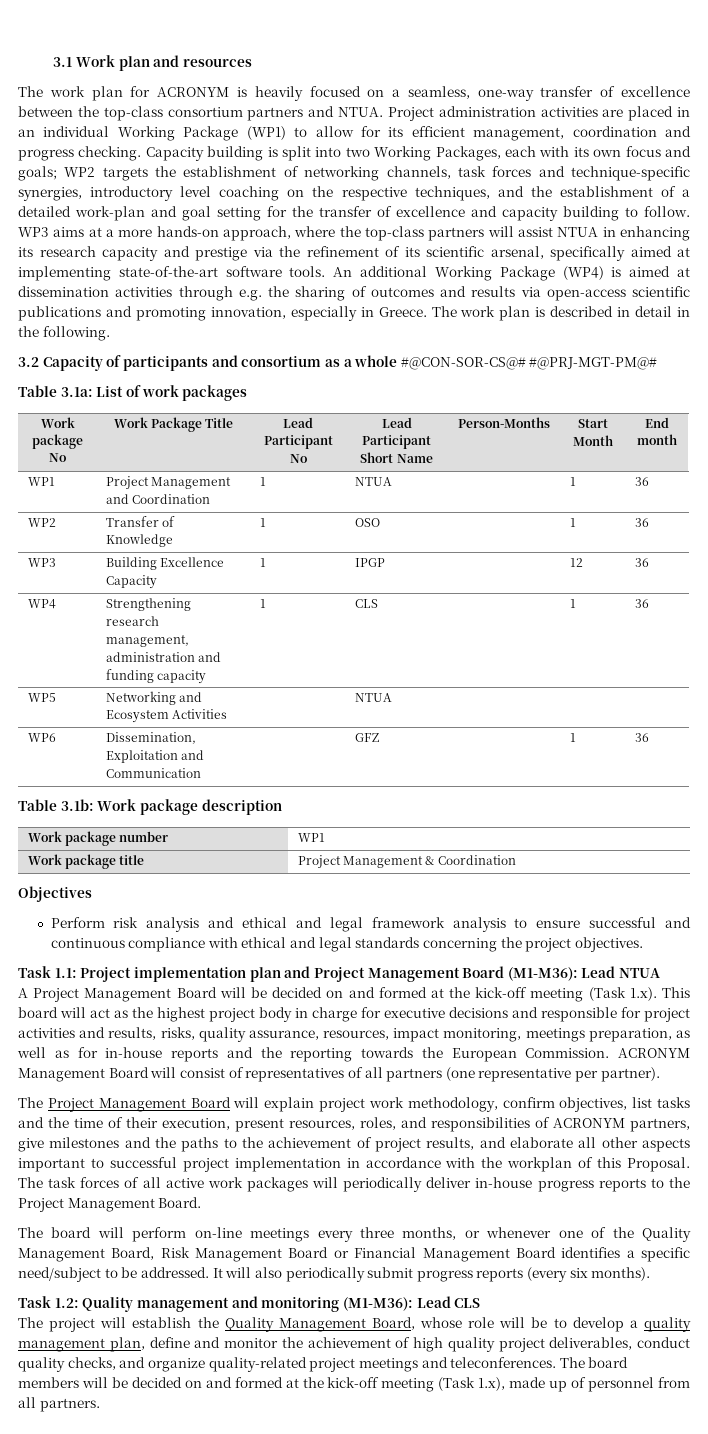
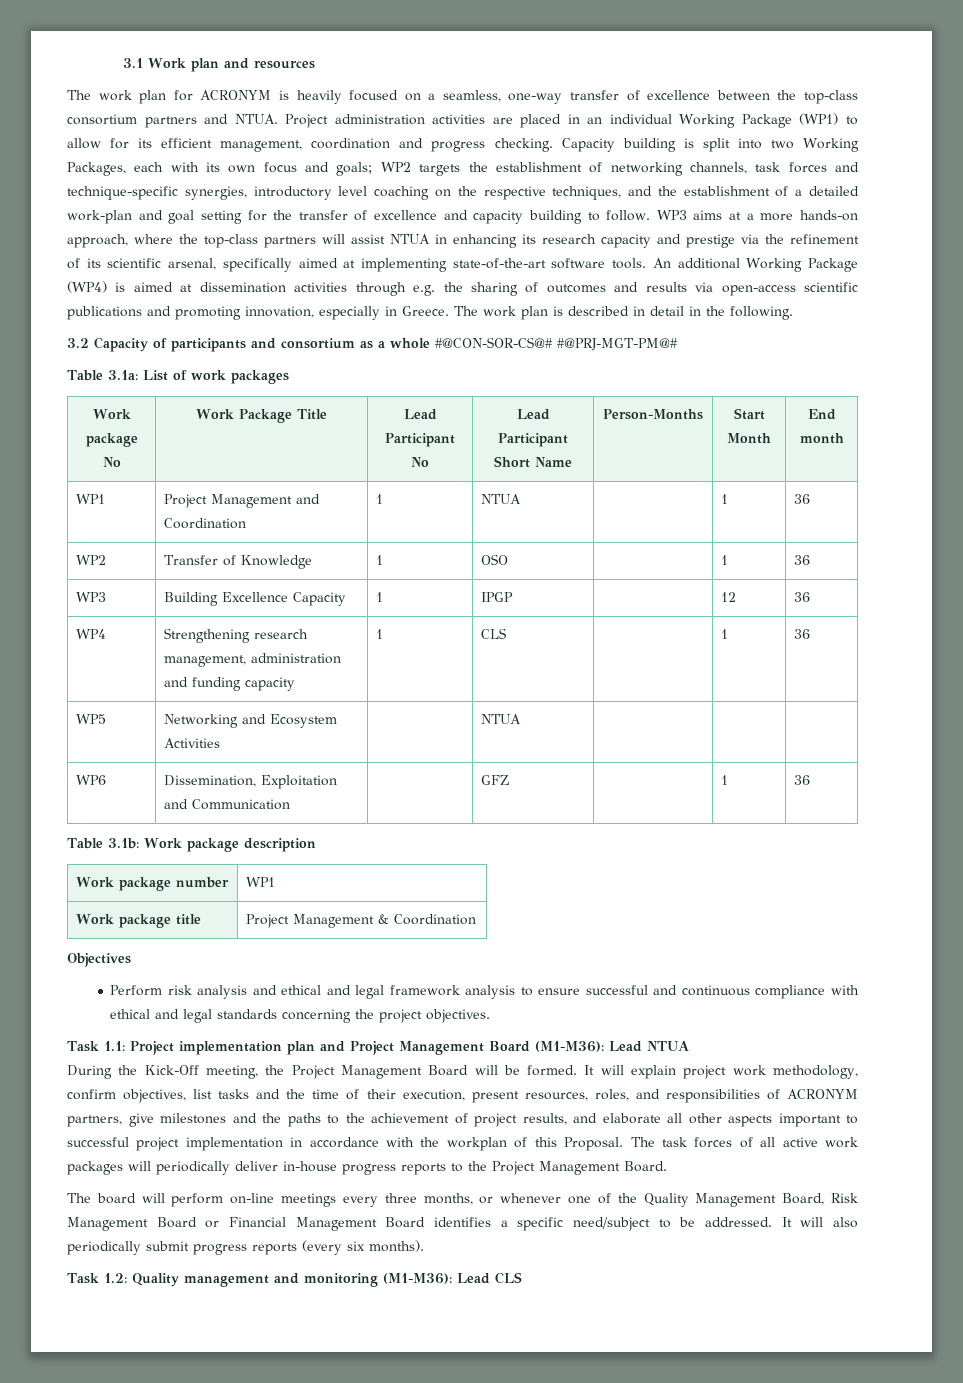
- A Project Management Board will be decided on and formed at the kick-off meeting (Task 1.x). This board will act as the highest project body in charge for executive decisions and responsible for project activities and results, risks, quality assurance, resources, impact monitoring, meetings preparation, as well as for in-house reports and the reporting towards the European Commission. ACRONYM Management Board will consist of representatives of all partners (one representative per partner).
- The Project Management Board will explain project work methodology, confirm objectives, list tasks and the time of their execution, present resources, roles, and responsibilities of ACRONYM partners, give milestones and the paths to the achievement of project results, and elaborate all other aspects important to successful project implementation in accordance with the workplan of this Proposal.
+ During the Kick-Off meeting, the Project Management Board will be formed. It will explain project work methodology, confirm objectives, list tasks and the time of their execution, present resources, roles, and responsibilities of ACRONYM partners, give milestones and the paths to the achievement of project results, and elaborate all other aspects important to successful project implementation in accordance with the workplan of this Proposal.
- The project will establish the Quality Management Board, whose role will be to develop a quality management plan, define and monitor the achievement of high quality project deliverables, conduct quality checks, and organize quality-related project meetings and teleconferences. The board members will be decided on and formed at the kick-off meeting (Task 1.x), made up of personnel from all partners.

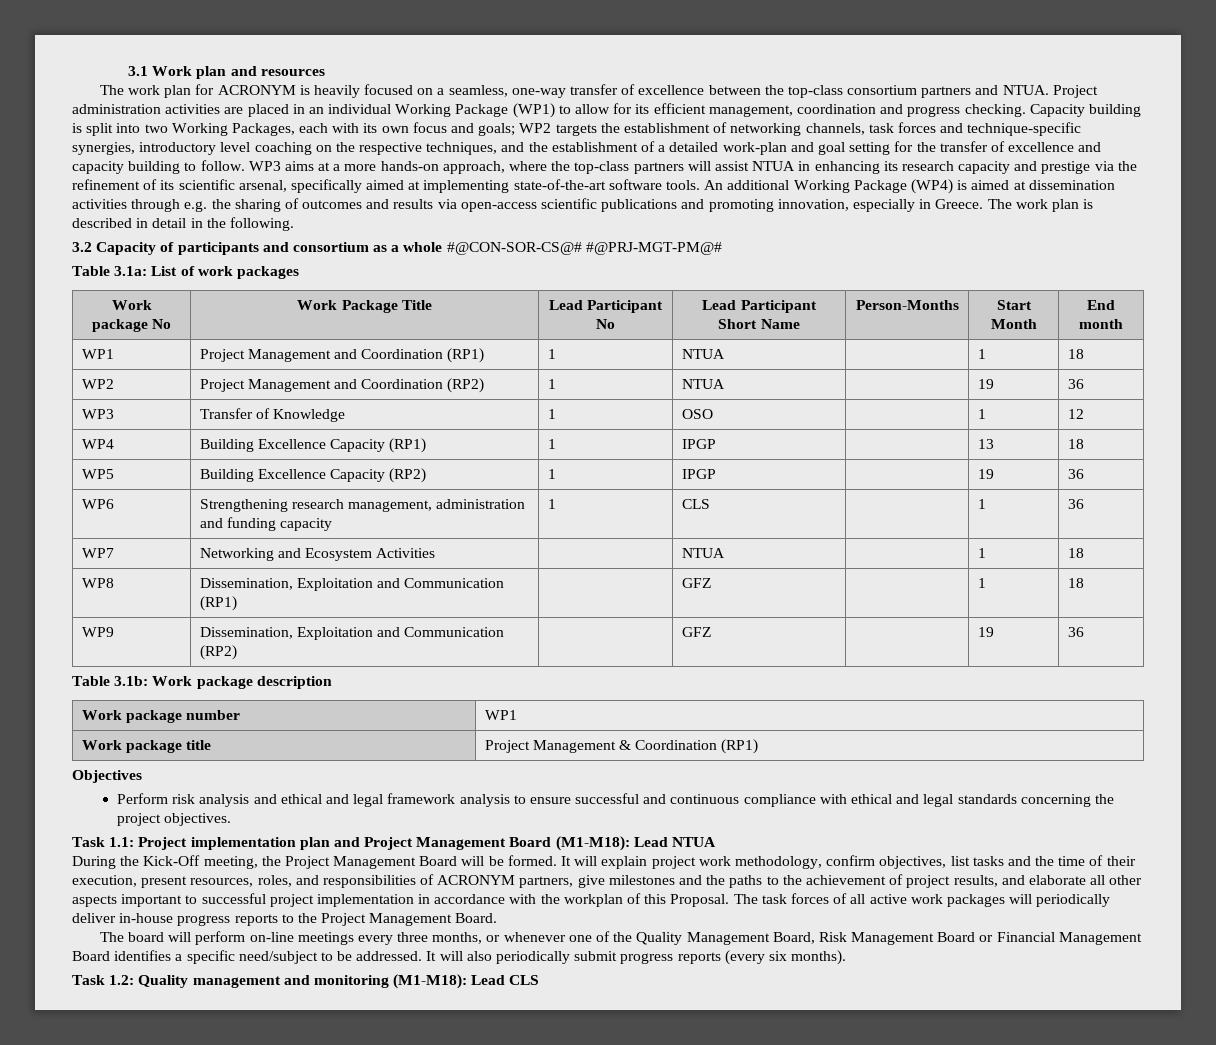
- WP1 | Project Management and Coordination | 1 | NTUA | | 1 | 36
- WP2 | Transfer of Knowledge | 1 | OSO | | 1 | 36
- WP3 | Building Excellence Capacity | 1 | IPGP | | 12 | 36
- WP4 | Strengthening research management, administration and funding capacity | 1 | CLS | | 1 | 36
+ WP1 | Project Management and Coordination (RP1) | 1 | NTUA | | 1 | 18
+ WP2 | Project Management and Coordination (RP2) | 1 | NTUA | | 19 | 36
+ WP3 | Transfer of Knowledge | 1 | OSO | | 1 | 12
+ WP4 | Building Excellence Capacity (RP1) | 1 | IPGP | | 13 | 18
+ WP5 | Building Excellence Capacity (RP2) | 1 | IPGP | | 19 | 36
+ WP6 | Strengthening research management, administration and funding capacity | 1 | CLS | | 1 | 36
- WP5 | Networking and Ecosystem Activities | | NTUA | | |
- WP6 | Dissemination, Exploitation and Communication | | GFZ | | 1 | 36
+ WP7 | Networking and Ecosystem Activities | | NTUA | | 1 | 18
+ WP8 | Dissemination, Exploitation and Communication (RP1) | | GFZ | | 1 | 18
+ WP9 | Dissemination, Exploitation and Communication (RP2) | | GFZ | | 19 | 36
- Work package title | Project Management & Coordination
+ Work package title | Project Management & Coordination (RP1)
- Task 1.1: Project implementation plan and Project Management Board (M1-M36): Lead NTUA
+ Task 1.1: Project implementation plan and Project Management Board (M1-M18): Lead NTUA
- Task 1.2: Quality management and monitoring (M1-M36): Lead CLS
+ Task 1.2: Quality management and monitoring (M1-M18): Lead CLS

